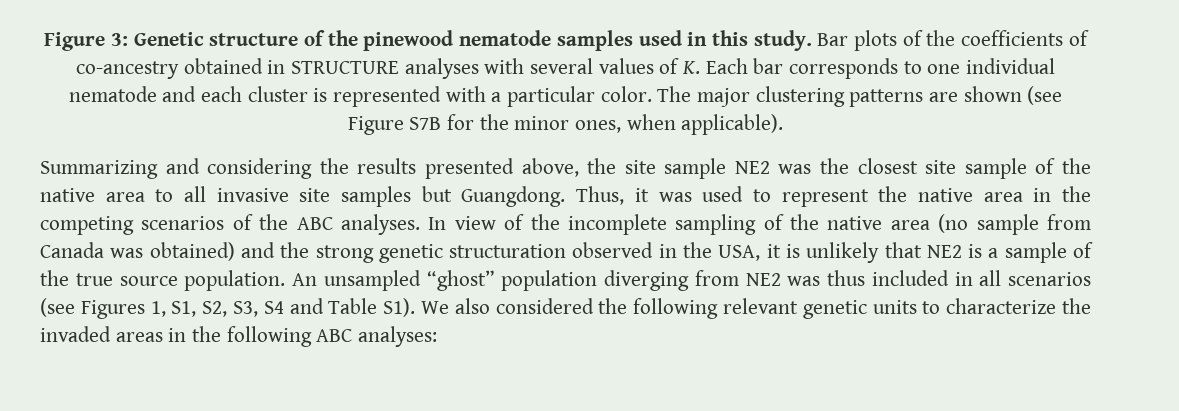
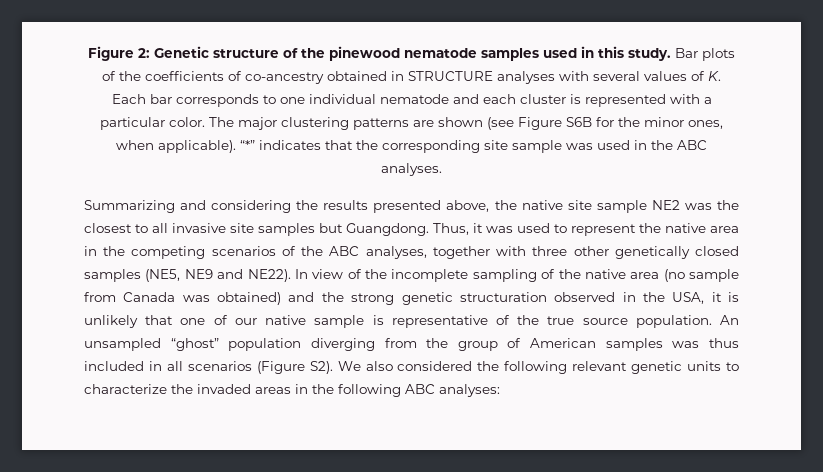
- Figure 3: Genetic structure of the pinewood nematode samples used in this study.
+ Figure 2: Genetic structure of the pinewood nematode samples used in this study.
- The major clustering patterns are shown (see Figure S7B for the minor ones, when applicable).
+ The major clustering patterns are shown (see Figure S6B for the minor ones, when applicable). “*” indicates that the corresponding site sample was used in the ABC analyses.
- Summarizing and considering the results presented above, the site sample NE2 was the closest site sample of the native area to all invasive site samples but Guangdong.
+ Summarizing and considering the results presented above, the native site sample NE2 was the closest to all invasive site samples but Guangdong.
- Thus, it was used to represent the native area in the competing scenarios of the ABC analyses.
+ Thus, it was used to represent the native area in the competing scenarios of the ABC analyses, together with three other genetically closed samples (NE5, NE9 and NE22).
- In view of the incomplete sampling of the native area (no sample from Canada was obtained) and the strong genetic structuration observed in the USA, it is unlikely that NE2 is a sample of the true source population.
+ In view of the incomplete sampling of the native area (no sample from Canada was obtained) and the strong genetic structuration observed in the USA, it is unlikely that one of our native sample is representative of the true source population.
- An unsampled “ghost” population diverging from NE2 was thus included in all scenarios (see Figures 1, S1, S2, S3, S4 and Table S1). We also considered the following relevant genetic units to characterize the invaded areas in the following ABC analyses:
+ An unsampled “ghost” population diverging from the group of American samples was thus included in all scenarios (Figure S2). We also considered the following relevant genetic units to characterize the invaded areas in the following ABC analyses:

